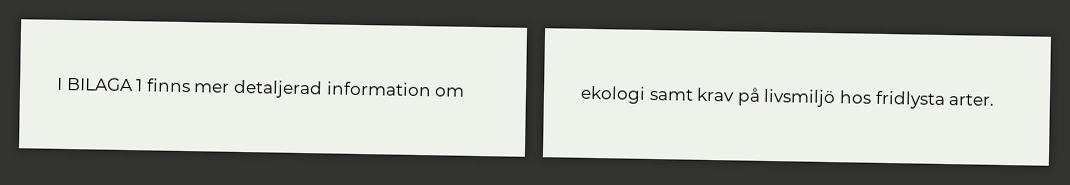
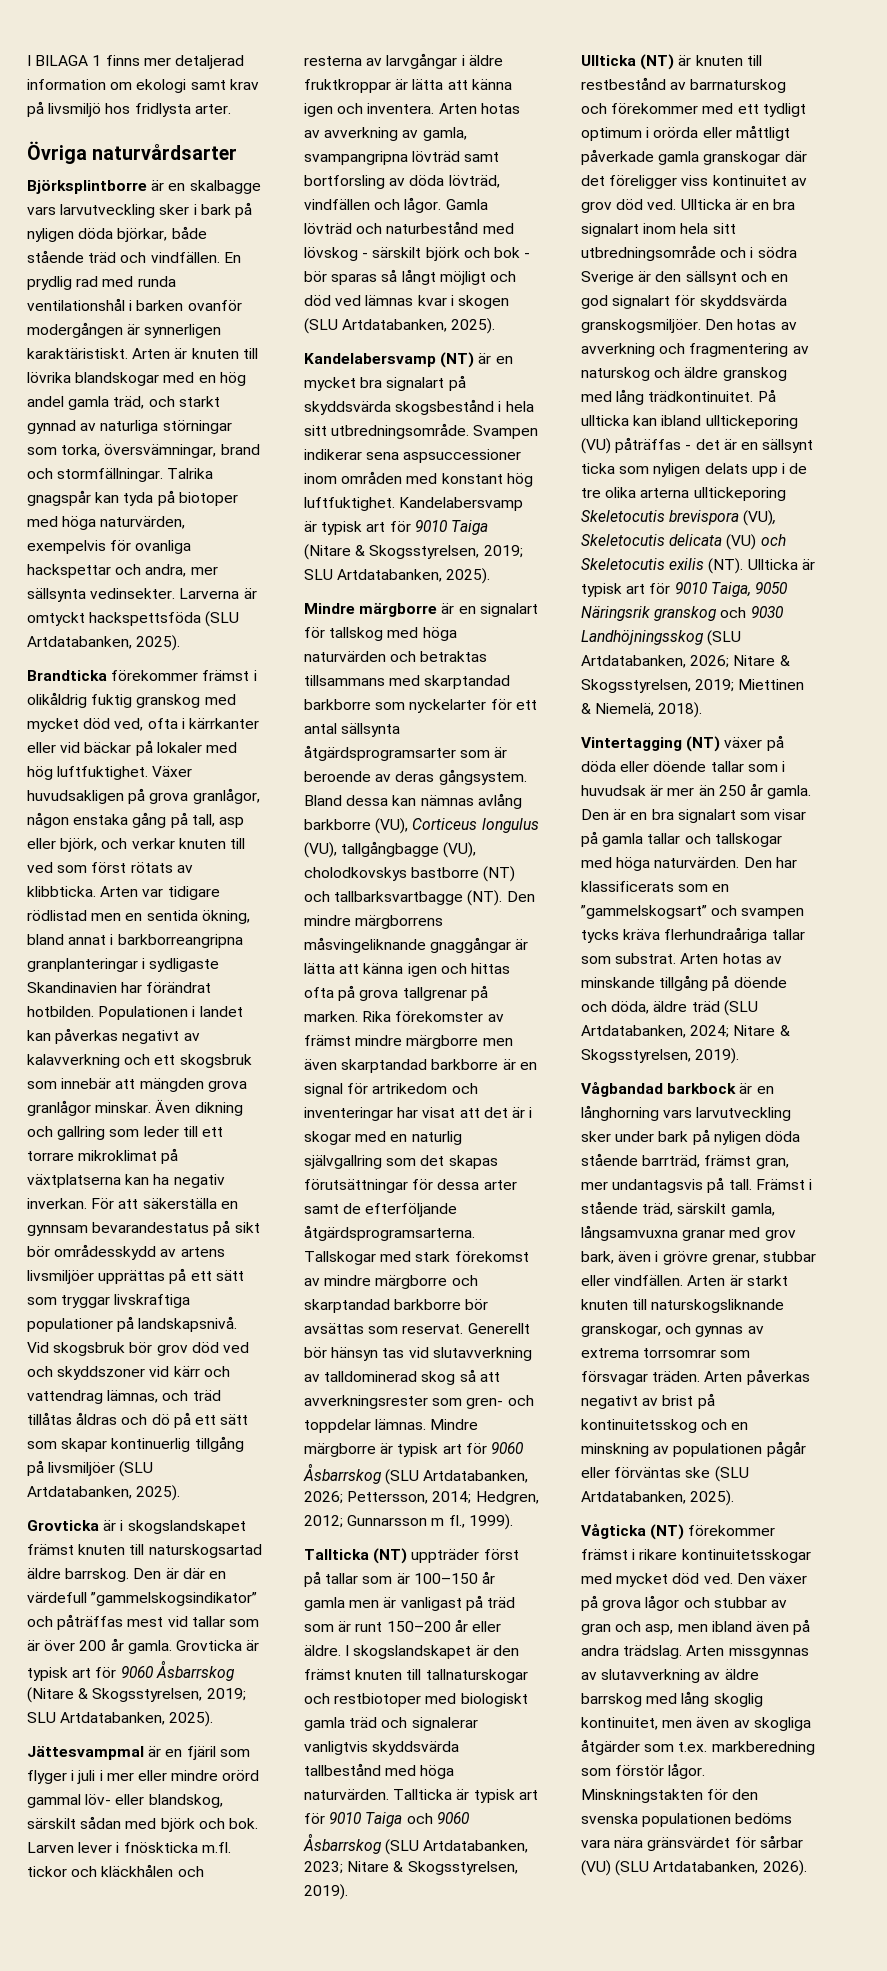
+ Övriga naturvårdsarter
+ Björksplintborre är en skalbagge vars larvutveckling sker i bark på nyligen döda björkar, både stående träd och vindfällen. En prydlig rad med runda ventilationshål i barken ovanför modergången är synnerligen karaktäristiskt. Arten är knuten till lövrika blandskogar med en hög andel gamla träd, och starkt gynnad av naturliga störningar som torka, översvämningar, brand och stormfällningar. Talrika gnagspår kan tyda på biotoper med höga naturvärden, exempelvis för ovanliga hackspettar och andra, mer sällsynta vedinsekter. Larverna är omtyckt hackspettsföda (SLU Artdatabanken, 2025).
+ Brandticka förekommer främst i olikåldrig fuktig granskog med mycket död ved, ofta i kärrkanter eller vid bäckar på lokaler med hög luftfuktighet. Växer huvudsakligen på grova granlågor, någon enstaka gång på tall, asp eller björk, och verkar knuten till ved som först rötats av klibbticka. Arten var tidigare rödlistad men en sentida ökning, bland annat i barkborreangripna granplanteringar i sydligaste Skandinavien har förändrat hotbilden. Populationen i landet kan påverkas negativt av kalavverkning och ett skogsbruk som innebär att mängden grova granlågor minskar. Även dikning och gallring som leder till ett torrare mikroklimat på växtplatserna kan ha negativ inverkan. För att säkerställa en gynnsam bevarandestatus på sikt bör områdesskydd av artens livsmiljöer upprättas på ett sätt som tryggar livskraftiga populationer på landskapsnivå. Vid skogsbruk bör grov död ved och skyddszoner vid kärr och vattendrag lämnas, och träd tillåtas åldras och dö på ett sätt som skapar kontinuerlig tillgång på livsmiljöer (SLU Artdatabanken, 2025).
+ Grovticka är i skogslandskapet främst knuten till naturskogsartad äldre barrskog. Den är där en värdefull ”gammelskogsindikator” och påträffas mest vid tallar som är över 200 år gamla. Grovticka är typisk art för 9060 Åsbarrskog (Nitare & Skogsstyrelsen, 2019; SLU Artdatabanken, 2025).
+ Jättesvampmal är en fjäril som flyger i juli i mer eller mindre orörd gammal löv- eller blandskog, särskilt sådan med björk och bok. Larven lever i fnöskticka m.fl. tickor och kläckhålen och resterna av larvgångar i äldre fruktkroppar är lätta att känna igen och inventera. Arten hotas av avverkning av gamla, svampangripna lövträd samt bortforsling av döda lövträd, vindfällen och lågor. Gamla lövträd och naturbestånd med lövskog - särskilt björk och bok - bör sparas så långt möjligt och död ved lämnas kvar i skogen (SLU Artdatabanken, 2025).
+ Kandelabersvamp (NT) är en mycket bra signalart på skyddsvärda skogsbestånd i hela sitt utbredningsområde. Svampen indikerar sena aspsuccessioner inom områden med konstant hög luftfuktighet. Kandelabersvamp är typisk art för 9010 Taiga (Nitare & Skogsstyrelsen, 2019; SLU Artdatabanken, 2025).
+ Mindre märgborre är en signalart för tallskog med höga naturvärden och betraktas tillsammans med skarptandad barkborre som nyckelarter för ett antal sällsynta åtgärdsprogramsarter som är beroende av deras gångsystem. Bland dessa kan nämnas avlång barkborre (VU), Corticeus longulus (VU), tallgångbagge (VU), cholodkovskys bastborre (NT) och tallbarksvartbagge (NT). Den mindre märgborrens måsvingeliknande gnaggångar är lätta att känna igen och hittas ofta på grova tallgrenar på marken. Rika förekomster av främst mindre märgborre men även skarptandad barkborre är en signal för artrikedom och inventeringar har visat att det är i skogar med en naturlig självgallring som det skapas förutsättningar för dessa arter samt de efterföljande åtgärdsprogramsarterna. Tallskogar med stark förekomst av mindre märgborre och skarptandad barkborre bör avsättas som reservat. Generellt bör hänsyn tas vid slutavverkning av talldominerad skog så att avverkningsrester som gren- och toppdelar lämnas. Mindre märgborre är typisk art för 9060 Åsbarrskog (SLU Artdatabanken, 2026; Pettersson, 2014; Hedgren, 2012; Gunnarsson m fl., 1999).
+ Tallticka (NT) uppträder först på tallar som är 100–150 år gamla men är vanligast på träd som är runt 150–200 år eller äldre. I skogslandskapet är den främst knuten till tallnaturskogar och restbiotoper med biologiskt gamla träd och signalerar vanligtvis skyddsvärda tallbestånd med höga naturvärden. Tallticka är typisk art för 9010 Taiga och 9060 Åsbarrskog (SLU Artdatabanken, 2023; Nitare & Skogsstyrelsen, 2019).
+ Ullticka (NT) är knuten till restbestånd av barrnaturskog och förekommer med ett tydligt optimum i orörda eller måttligt påverkade gamla granskogar där det föreligger viss kontinuitet av grov död ved. Ullticka är en bra signalart inom hela sitt utbredningsområde och i södra Sverige är den sällsynt och en god signalart för skyddsvärda granskogsmiljöer. Den hotas av avverkning och fragmentering av naturskog och äldre granskog med lång trädkontinuitet. På ullticka kan ibland ulltickeporing (VU) påträffas - det är en sällsynt ticka som nyligen delats upp i de tre olika arterna ulltickeporing Skeletocutis brevispora (VU), Skeletocutis delicata (VU) och Skeletocutis exilis (NT). Ullticka är typisk art för 9010 Taiga, 9050 Näringsrik granskog och 9030 Landhöjningsskog (SLU Artdatabanken, 2026; Nitare & Skogsstyrelsen, 2019; Miettinen & Niemelä, 2018).
+ Vintertagging (NT) växer på döda eller döende tallar som i huvudsak är mer än 250 år gamla. Den är en bra signalart som visar på gamla tallar och tallskogar med höga naturvärden. Den har klassificerats som en ”gammelskogsart” och svampen tycks kräva flerhundraåriga tallar som substrat. Arten hotas av minskande tillgång på döende och döda, äldre träd (SLU Artdatabanken, 2024; Nitare & Skogsstyrelsen, 2019).
+ Vågbandad barkbock är en långhorning vars larvutveckling sker under bark på nyligen döda stående barrträd, främst gran, mer undantagsvis på tall. Främst i stående träd, särskilt gamla, långsamvuxna granar med grov bark, även i grövre grenar, stubbar eller vindfällen. Arten är starkt knuten till naturskogsliknande granskogar, och gynnas av extrema torrsomrar som försvagar träden. Arten påverkas negativt av brist på kontinuitetsskog och en minskning av populationen pågår eller förväntas ske (SLU Artdatabanken, 2025).
+ Vågticka (NT) förekommer främst i rikare kontinuitetsskogar med mycket död ved. Den växer på grova lågor och stubbar av gran och asp, men ibland även på andra trädslag. Arten missgynnas av slutavverkning av äldre barrskog med lång skoglig kontinuitet, men även av skogliga åtgärder som t.ex. markberedning som förstör lågor. Minskningstakten för den svenska populationen bedöms vara nära gränsvärdet för sårbar (VU) (SLU Artdatabanken, 2026).

